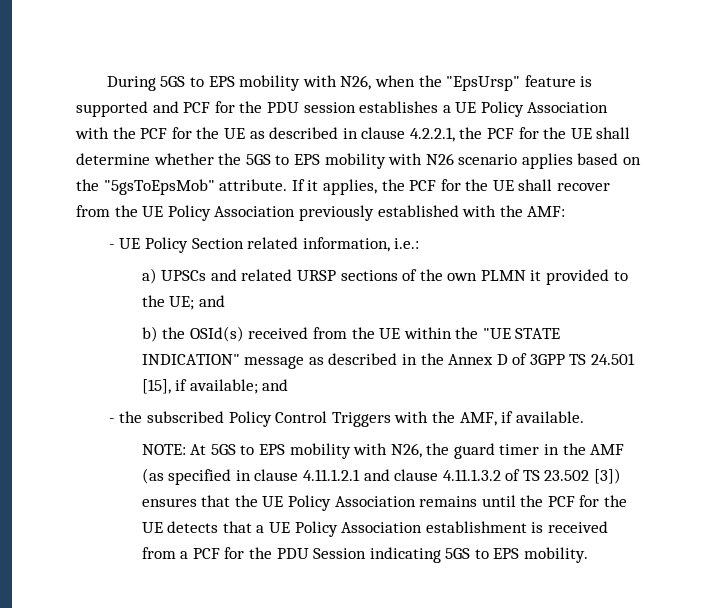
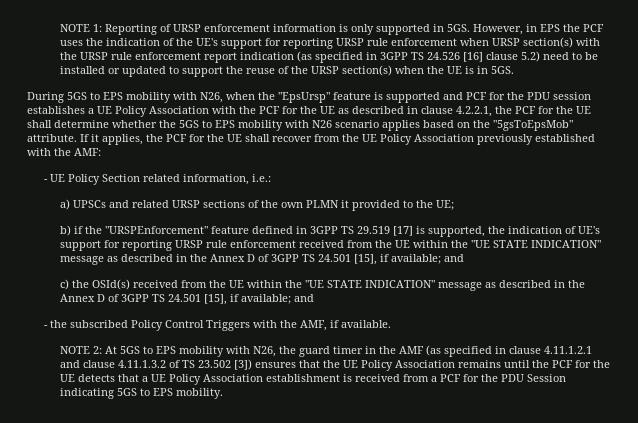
+ NOTE 1: Reporting of URSP enforcement information is only supported in 5GS. However, in EPS the PCF uses the indication of the UE's support for reporting URSP rule enforcement when URSP section(s) with the URSP rule enforcement report indication (as specified in 3GPP TS 24.526 [16] clause 5.2) need to be installed or updated to support the reuse of the URSP section(s) when the UE is in 5GS.
- a) UPSCs and related URSP sections of the own PLMN it provided to the UE; and
- b) the OSId(s) received from the UE within the "UE STATE INDICATION" message as described in the Annex D of 3GPP TS 24.501 [15], if available; and
+ a) UPSCs and related URSP sections of the own PLMN it provided to the UE;
+ b) if the "URSPEnforcement" feature defined in 3GPP TS 29.519 [17] is supported, the indication of UE's support for reporting URSP rule enforcement received from the UE within the "UE STATE INDICATION" message as described in the Annex D of 3GPP TS 24.501 [15], if available; and
+ c) the OSId(s) received from the UE within the "UE STATE INDICATION" message as described in the Annex D of 3GPP TS 24.501 [15], if available; and
- NOTE: At 5GS to EPS mobility with N26, the guard timer in the AMF (as specified in clause 4.11.1.2.1 and clause 4.11.1.3.2 of TS 23.502 [3]) ensures that the UE Policy Association remains until the PCF for the UE detects that a UE Policy Association establishment is received from a PCF for the PDU Session indicating 5GS to EPS mobility.
+ NOTE 2: At 5GS to EPS mobility with N26, the guard timer in the AMF (as specified in clause 4.11.1.2.1 and clause 4.11.1.3.2 of TS 23.502 [3]) ensures that the UE Policy Association remains until the PCF for the UE detects that a UE Policy Association establishment is received from a PCF for the PDU Session indicating 5GS to EPS mobility.

